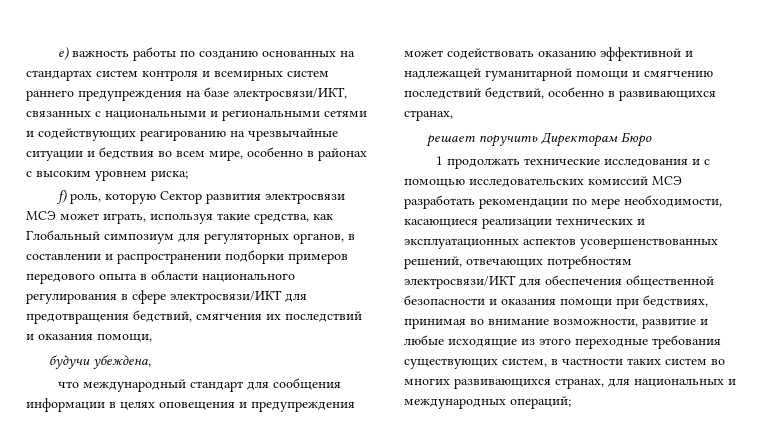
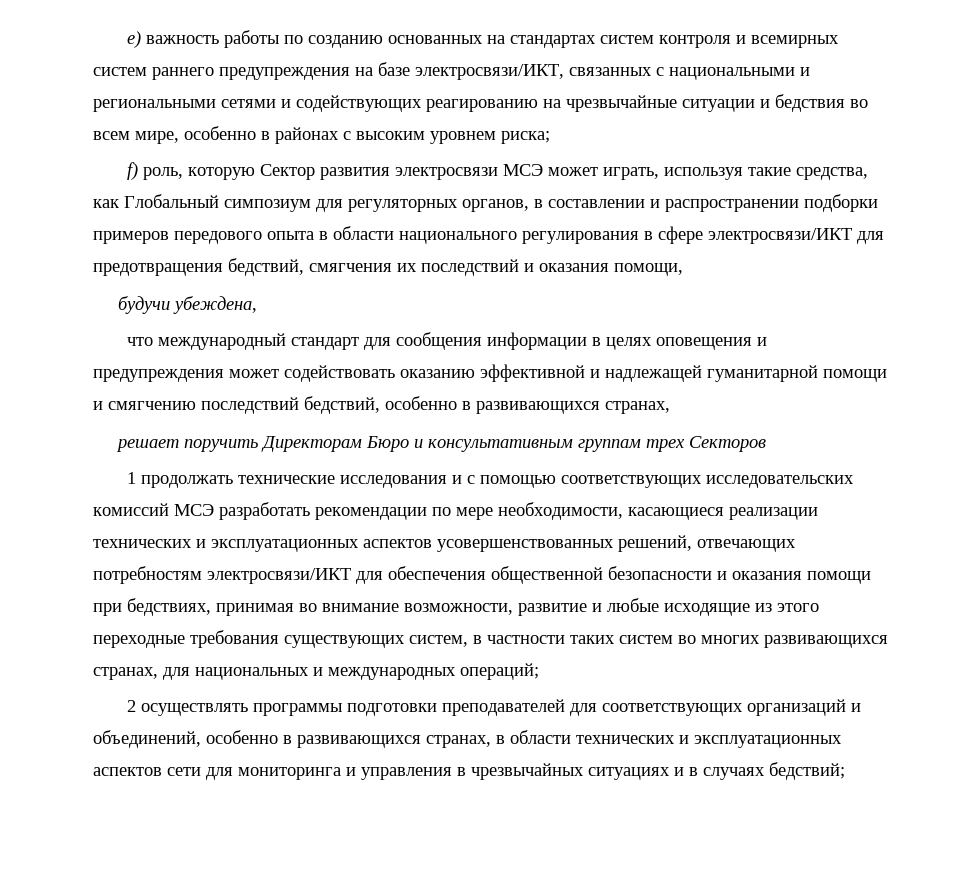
- решает поручить Директорам Бюро
+ решает поручить Директорам Бюро и консультативным группам трех Секторов
- 1 продолжать технические исследования и с помощью исследовательских комиссий МСЭ разработать рекомендации по мере необходимости, касающиеся реализации технических и эксплуатационных аспектов усовершенствованных решений, отвечающих потребностям электросвязи/ИКТ для обеспечения общественной безопасности и оказания помощи при бедствиях, принимая во внимание возможности, развитие и любые исходящие из этого переходные требования существующих систем, в частности таких систем во многих развивающихся странах, для национальных и международных операций;
+ 1 продолжать технические исследования и с помощью соответствующих исследовательских комиссий МСЭ разработать рекомендации по мере необходимости, касающиеся реализации технических и эксплуатационных аспектов усовершенствованных решений, отвечающих потребностям электросвязи/ИКТ для обеспечения общественной безопасности и оказания помощи при бедствиях, принимая во внимание возможности, развитие и любые исходящие из этого переходные требования существующих систем, в частности таких систем во многих развивающихся странах, для национальных и международных операций;
+ 2 осуществлять программы подготовки преподавателей для соответствующих организаций и объединений, особенно в развивающихся странах, в области технических и эксплуатационных аспектов сети для мониторинга и управления в чрезвычайных ситуациях и в случаях бедствий;

